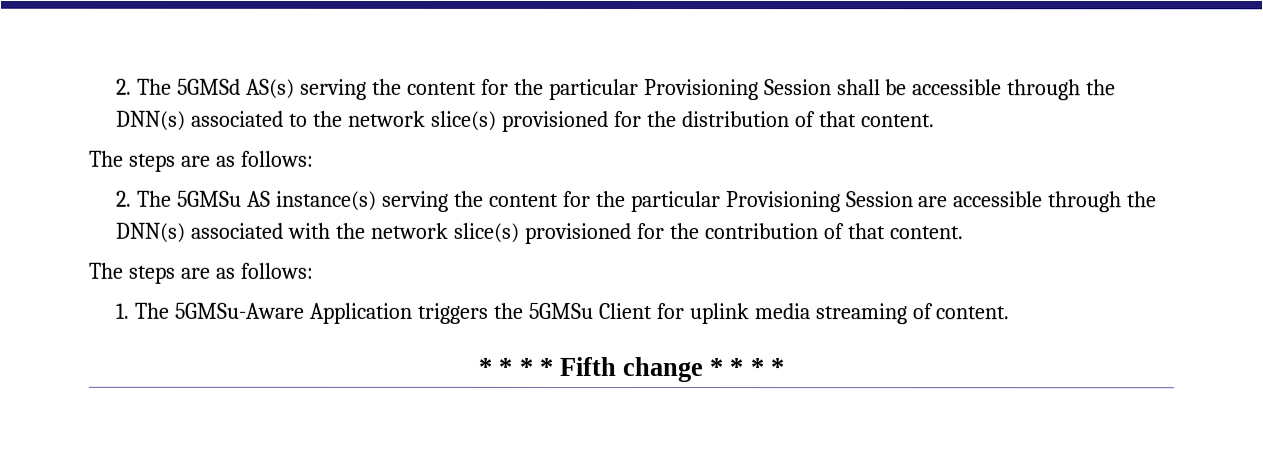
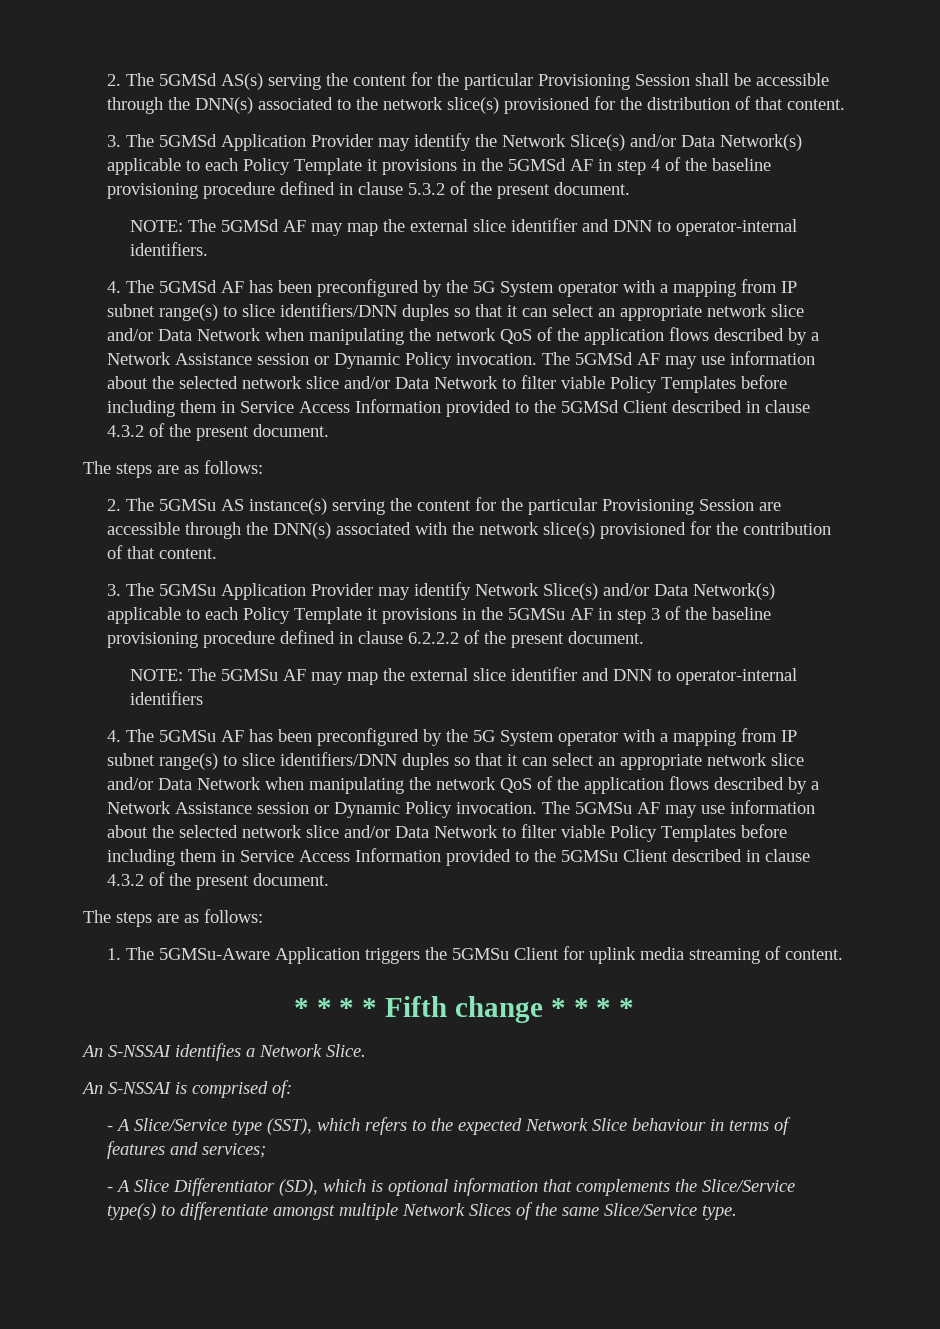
+ 3. The 5GMSd Application Provider may identify the Network Slice(s) and/or Data Network(s) applicable to each Policy Template it provisions in the 5GMSd AF in step 4 of the baseline provisioning procedure defined in clause 5.3.2 of the present document.
+ NOTE: The 5GMSd AF may map the external slice identifier and DNN to operator-internal identifiers.
+ 4. The 5GMSd AF has been preconfigured by the 5G System operator with a mapping from IP subnet range(s) to slice identifiers/DNN duples so that it can select an appropriate network slice and/or Data Network when manipulating the network QoS of the application flows described by a Network Assistance session or Dynamic Policy invocation. The 5GMSd AF may use information about the selected network slice and/or Data Network to filter viable Policy Templates before including them in Service Access Information provided to the 5GMSd Client described in clause 4.3.2 of the present document.
+ 3. The 5GMSu Application Provider may identify Network Slice(s) and/or Data Network(s) applicable to each Policy Template it provisions in the 5GMSu AF in step 3 of the baseline provisioning procedure defined in clause 6.2.2.2 of the present document.
+ NOTE: The 5GMSu AF may map the external slice identifier and DNN to operator-internal identifiers
+ 4. The 5GMSu AF has been preconfigured by the 5G System operator with a mapping from IP subnet range(s) to slice identifiers/DNN duples so that it can select an appropriate network slice and/or Data Network when manipulating the network QoS of the application flows described by a Network Assistance session or Dynamic Policy invocation. The 5GMSu AF may use information about the selected network slice and/or Data Network to filter viable Policy Templates before including them in Service Access Information provided to the 5GMSu Client described in clause 4.3.2 of the present document.
+ An S-NSSAI identifies a Network Slice.
+ An S-NSSAI is comprised of:
+ - A Slice/Service type (SST), which refers to the expected Network Slice behaviour in terms of features and services;
+ - A Slice Differentiator (SD), which is optional information that complements the Slice/Service type(s) to differentiate amongst multiple Network Slices of the same Slice/Service type.

